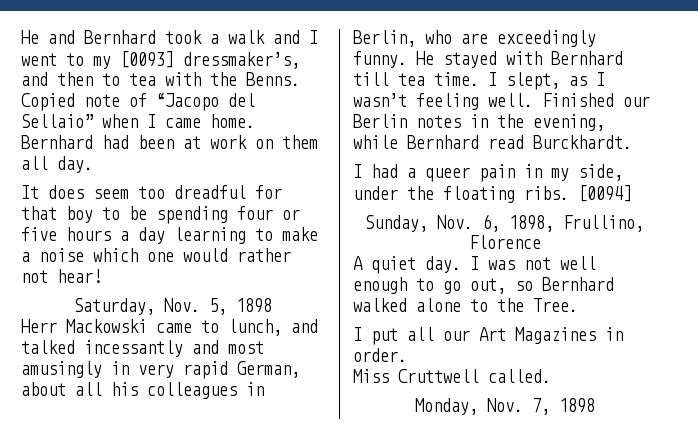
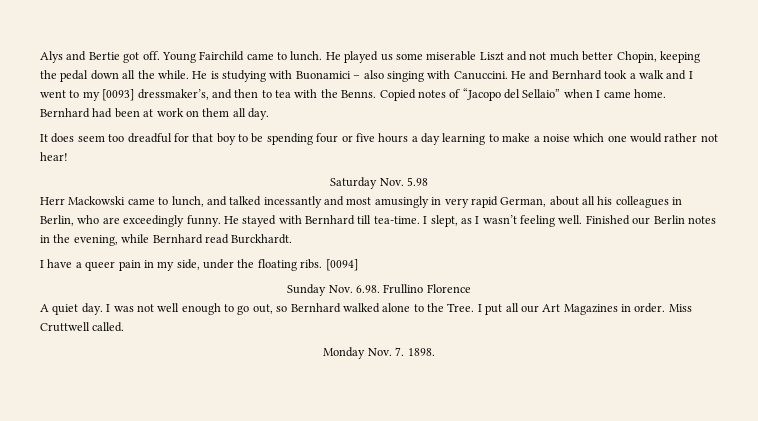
+ Alys and Bertie got off. Young Fairchild came to lunch. He played us some miserable Liszt and not much better Chopin, keeping the pedal down all the while. He is studying with Buonamici – also singing with Canuccini.
- Copied note of “Jacopo del Sellaio” when I came home.
+ Copied notes of “Jacopo del Sellaio” when I came home.
- Saturday, Nov. 5, 1898
+ Saturday Nov. 5.98
- He stayed with Bernhard till tea time.
+ He stayed with Bernhard till tea-time.
- I had a queer pain in my side, under the floating ribs.
+ I have a queer pain in my side, under the floating ribs.
- Sunday, Nov. 6, 1898, Frullino, Florence
+ Sunday Nov. 6.98. Frullino Florence
- I was not well enough to go out, so Bernhard walked alone to the Tree.
- I put all our Art Magazines in order.
- Miss Cruttwell called.
+ I was not well enough to go out, so Bernhard walked alone to the Tree. I put all our Art Magazines in order. Miss Cruttwell called.
- Monday, Nov. 7, 1898
+ Monday Nov. 7. 1898.

